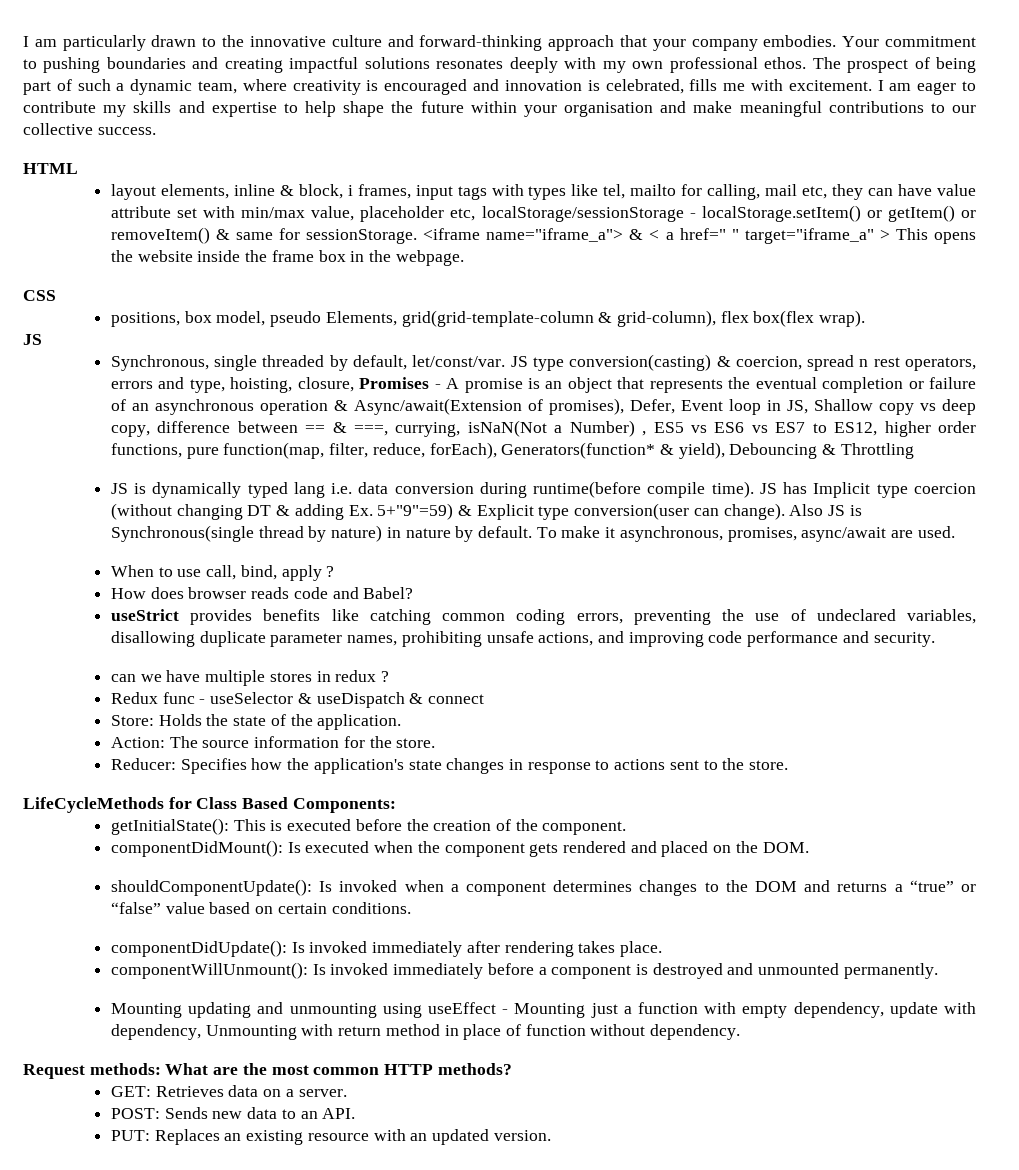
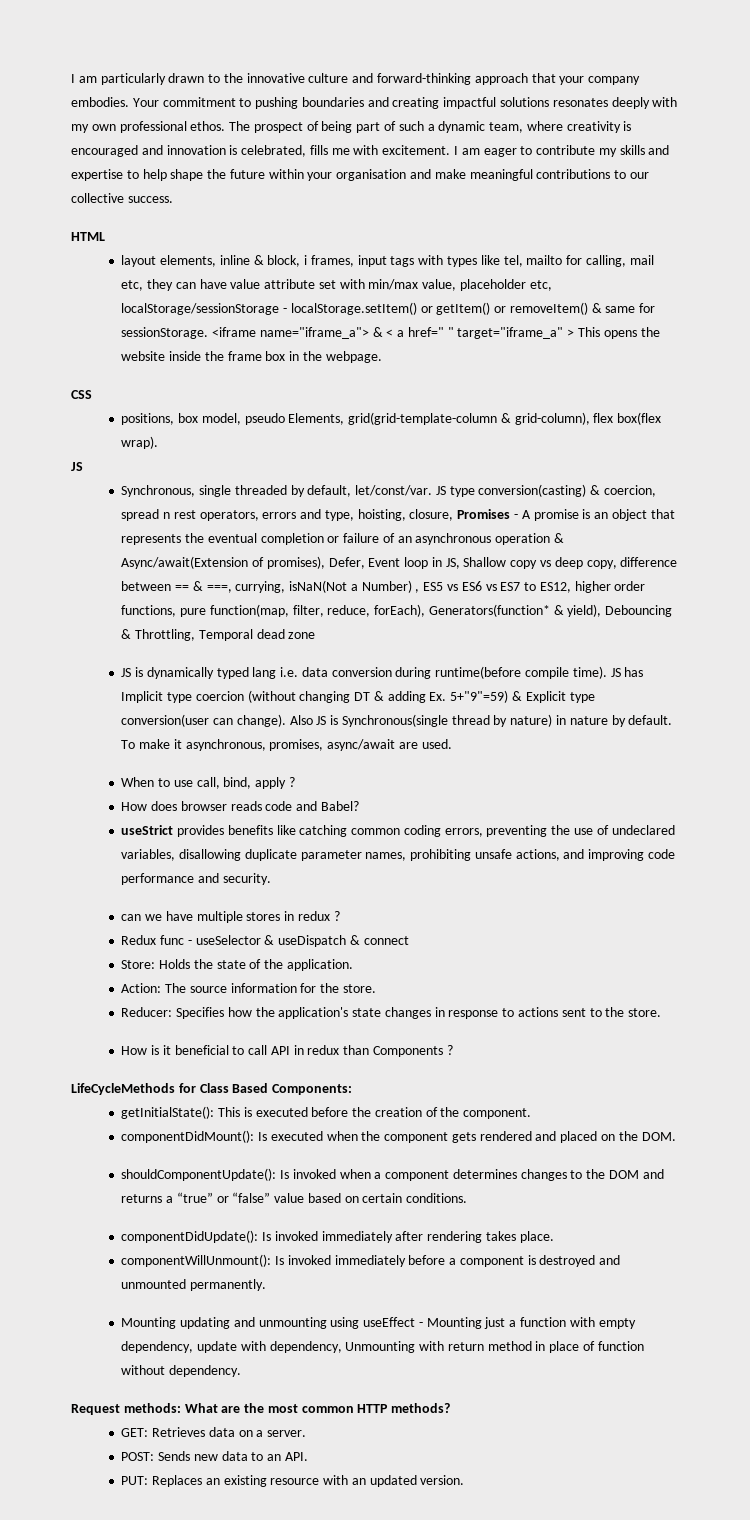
- JS type conversion(casting) & coercion, spread n rest operators, errors and type, hoisting, closure, Promises - A promise is an object that represents the eventual completion or failure of an asynchronous operation & Async/await(Extension of promises), Defer, Event loop in JS, Shallow copy vs deep copy, difference between == & ===, currying, isNaN(Not a Number) , ES5 vs ES6 vs ES7 to ES12, higher order functions, pure function(map, filter, reduce, forEach), Generators(function* & yield), Debouncing & Throttling
+ JS type conversion(casting) & coercion, spread n rest operators, errors and type, hoisting, closure, Promises - A promise is an object that represents the eventual completion or failure of an asynchronous operation & Async/await(Extension of promises), Defer, Event loop in JS, Shallow copy vs deep copy, difference between == & ===, currying, isNaN(Not a Number) , ES5 vs ES6 vs ES7 to ES12, higher order functions, pure function(map, filter, reduce, forEach), Generators(function* & yield), Debouncing & Throttling, Temporal dead zone
+ How is it beneficial to call API in redux than Components ?

